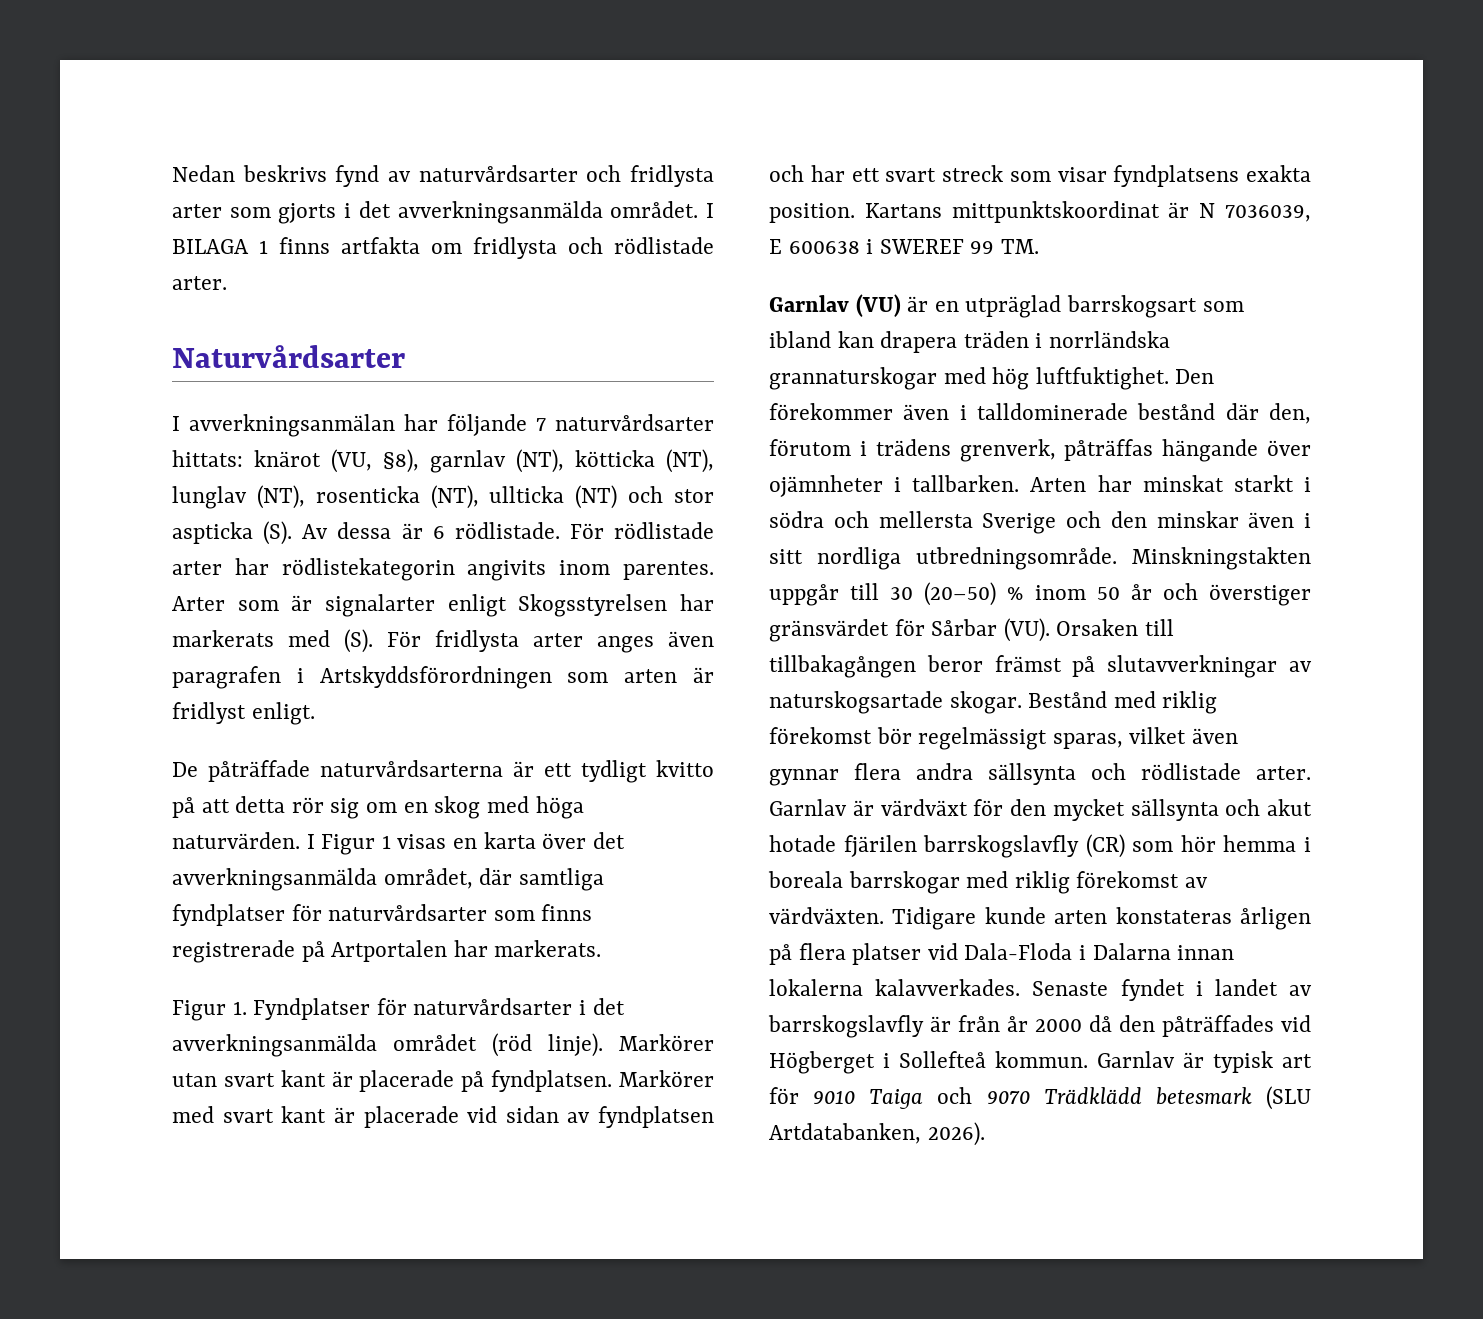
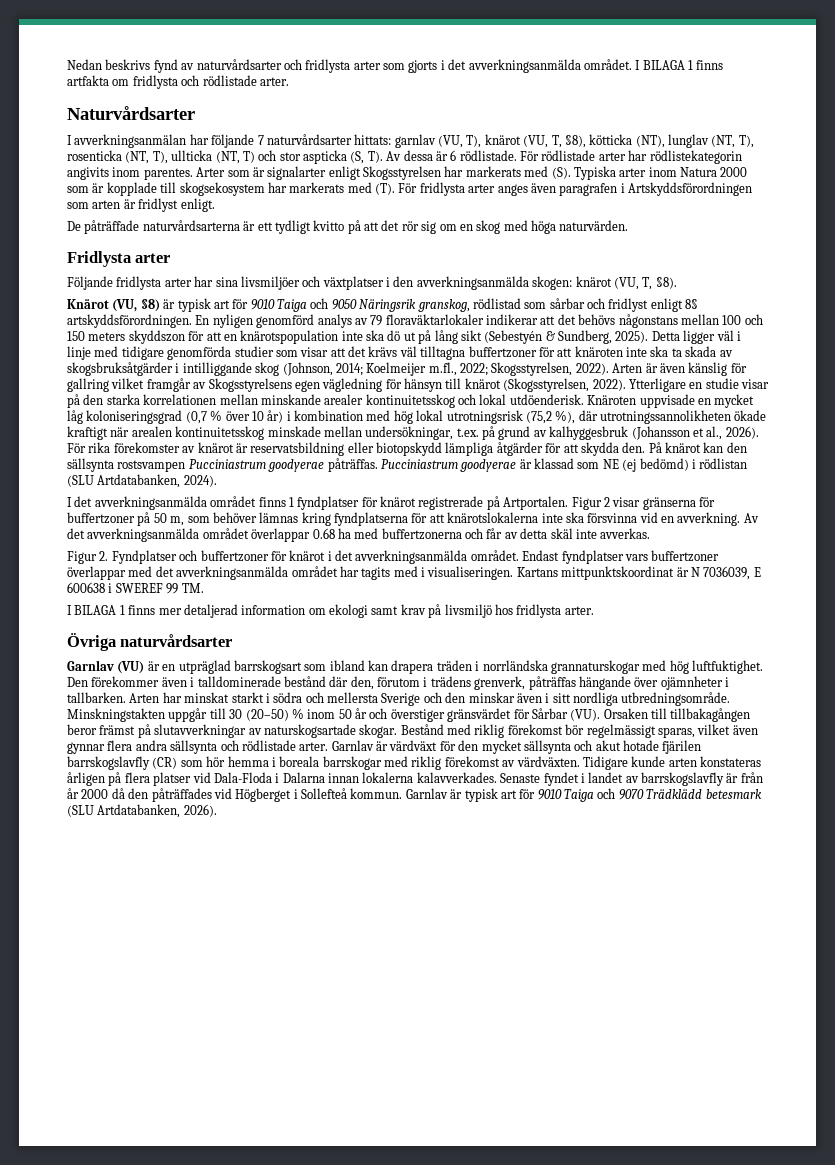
- I avverkningsanmälan har följande 7 naturvårdsarter hittats: knärot (VU, §8), garnlav (NT), kötticka (NT), lunglav (NT), rosenticka (NT), ullticka (NT) och stor aspticka (S). Av dessa är 6 rödlistade.
+ I avverkningsanmälan har följande 7 naturvårdsarter hittats: garnlav (VU, T), knärot (VU, T, §8), kötticka (NT), lunglav (NT, T), rosenticka (NT, T), ullticka (NT, T) och stor aspticka (S, T). Av dessa är 6 rödlistade.
- Arter som är signalarter enligt Skogsstyrelsen har markerats med (S). För fridlysta arter anges även paragrafen i Artskyddsförordningen som arten är fridlyst enligt.
+ Arter som är signalarter enligt Skogsstyrelsen har markerats med (S). Typiska arter inom Natura 2000 som är kopplade till skogsekosystem har markerats med (T). För fridlysta arter anges även paragrafen i Artskyddsförordningen som arten är fridlyst enligt.
- De påträffade naturvårdsarterna är ett tydligt kvitto på att detta rör sig om en skog med höga naturvärden. I Figur 1 visas en karta över det avverkningsanmälda området, där samtliga fyndplatser för naturvårdsarter som finns registrerade på Artportalen har markerats.
- Figur 1. Fyndplatser för naturvårdsarter i det avverkningsanmälda området (röd linje). Markörer utan svart kant är placerade på fyndplatsen. Markörer med svart kant är placerade vid sidan av fyndplatsen och har ett svart streck som visar fyndplatsens exakta position.
+ De påträffade naturvårdsarterna är ett tydligt kvitto på att det rör sig om en skog med höga naturvärden.
+ Fridlysta arter
+ Följande fridlysta arter har sina livsmiljöer och växtplatser i den avverkningsanmälda skogen: knärot (VU, T, §8).
+ Knärot (VU, §8) är typisk art för 9010 Taiga och 9050 Näringsrik granskog, rödlistad som sårbar och fridlyst enligt 8§ artskyddsförordningen. En nyligen genomförd analys av 79 floraväktarlokaler indikerar att det behövs någonstans mellan 100 och 150 meters skyddszon för att en knärotspopulation inte ska dö ut på lång sikt (Sebestyén & Sundberg, 2025). Detta ligger väl i linje med tidigare genomförda studier som visar att det krävs väl tilltagna buffertzoner för att knäroten inte ska ta skada av skogsbruksåtgärder i intilliggande skog (Johnson, 2014; Koelmeijer m.fl., 2022; Skogsstyrelsen, 2022). Arten är även känslig för gallring vilket framgår av Skogsstyrelsens egen vägledning för hänsyn till knärot (Skogsstyrelsen, 2022). Ytterligare en studie visar på den starka korrelationen mellan minskande arealer kontinuitetsskog och lokal utdöenderisk. Knäroten uppvisade en mycket låg koloniseringsgrad (0,7 % över 10 år) i kombination med hög lokal utrotningsrisk (75,2 %), där utrotningssannolikheten ökade kraftigt när arealen kontinuitetsskog minskade mellan undersökningar, t.ex. på grund av kalhyggesbruk (Johansson et al., 2026). För rika förekomster av knärot är reservatsbildning eller biotopskydd lämpliga åtgärder för att skydda den. På knärot kan den sällsynta rostsvampen Pucciniastrum goodyerae påträffas. Pucciniastrum goodyerae är klassad som NE (ej bedömd) i rödlistan (SLU Artdatabanken, 2024).
+ I det avverkningsanmälda området finns 1 fyndplatser för knärot registrerade på Artportalen. Figur 2 visar gränserna för buffertzoner på 50 m, som behöver lämnas kring fyndplatserna för att knärotslokalerna inte ska försvinna vid en avverkning. Av det avverkningsanmälda området överlappar 0.68 ha med buffertzonerna och får av detta skäl inte avverkas.
+ Figur 2. Fyndplatser och buffertzoner för knärot i det avverkningsanmälda området. Endast fyndplatser vars buffertzoner överlappar med det avverkningsanmälda området har tagits med i visualiseringen.
+ I BILAGA 1 finns mer detaljerad information om ekologi samt krav på livsmiljö hos fridlysta arter.
+ Övriga naturvårdsarter

